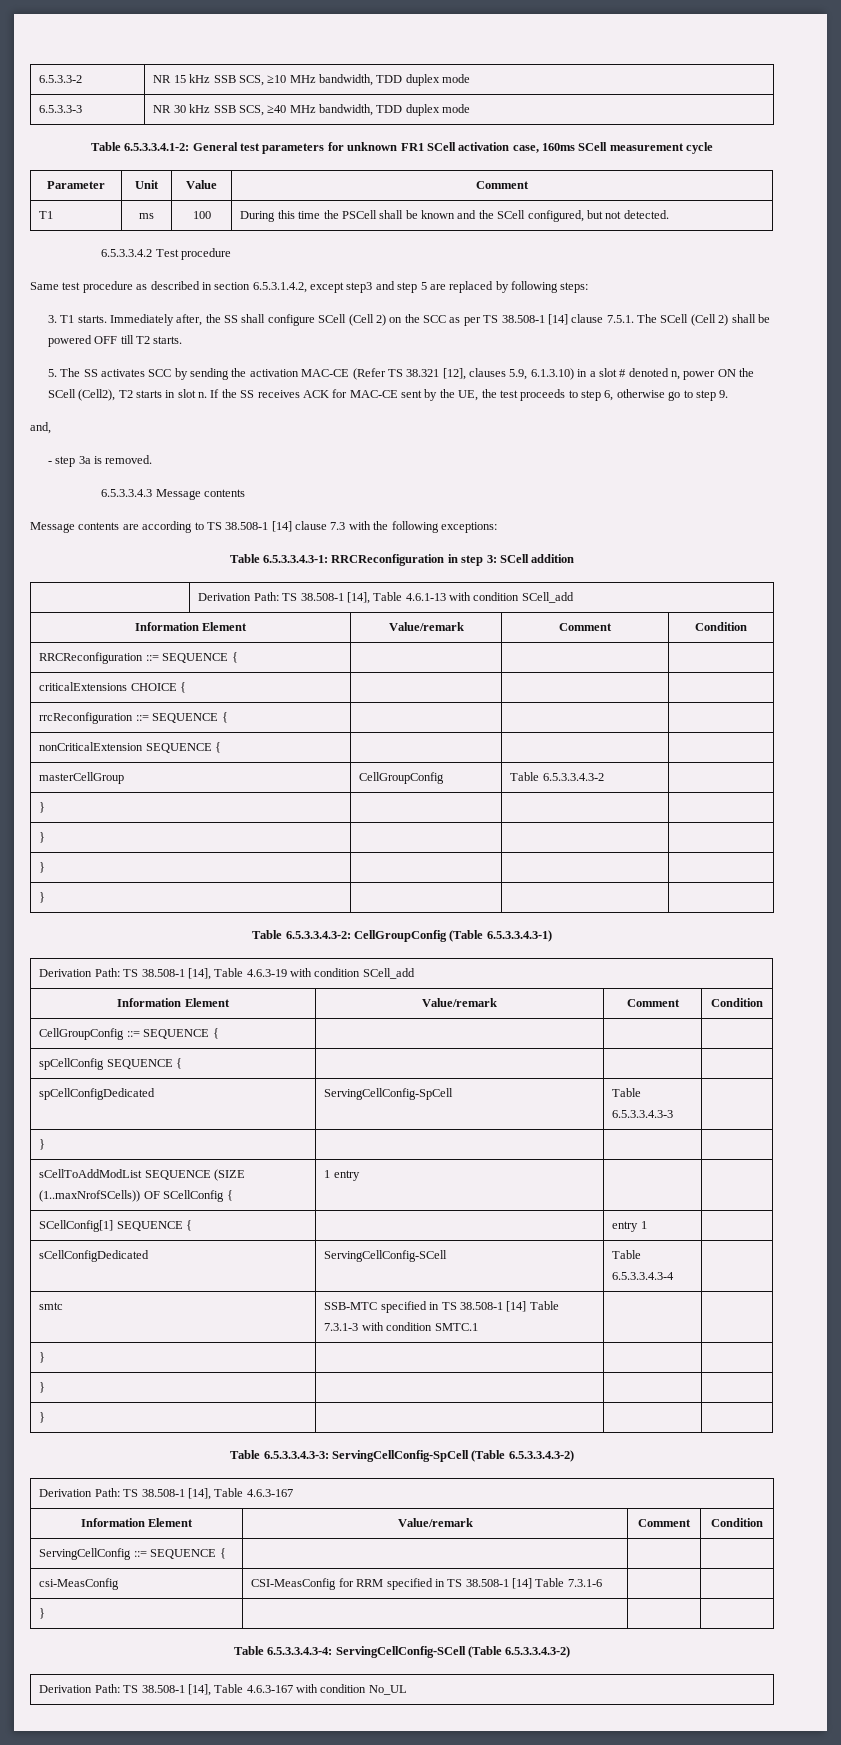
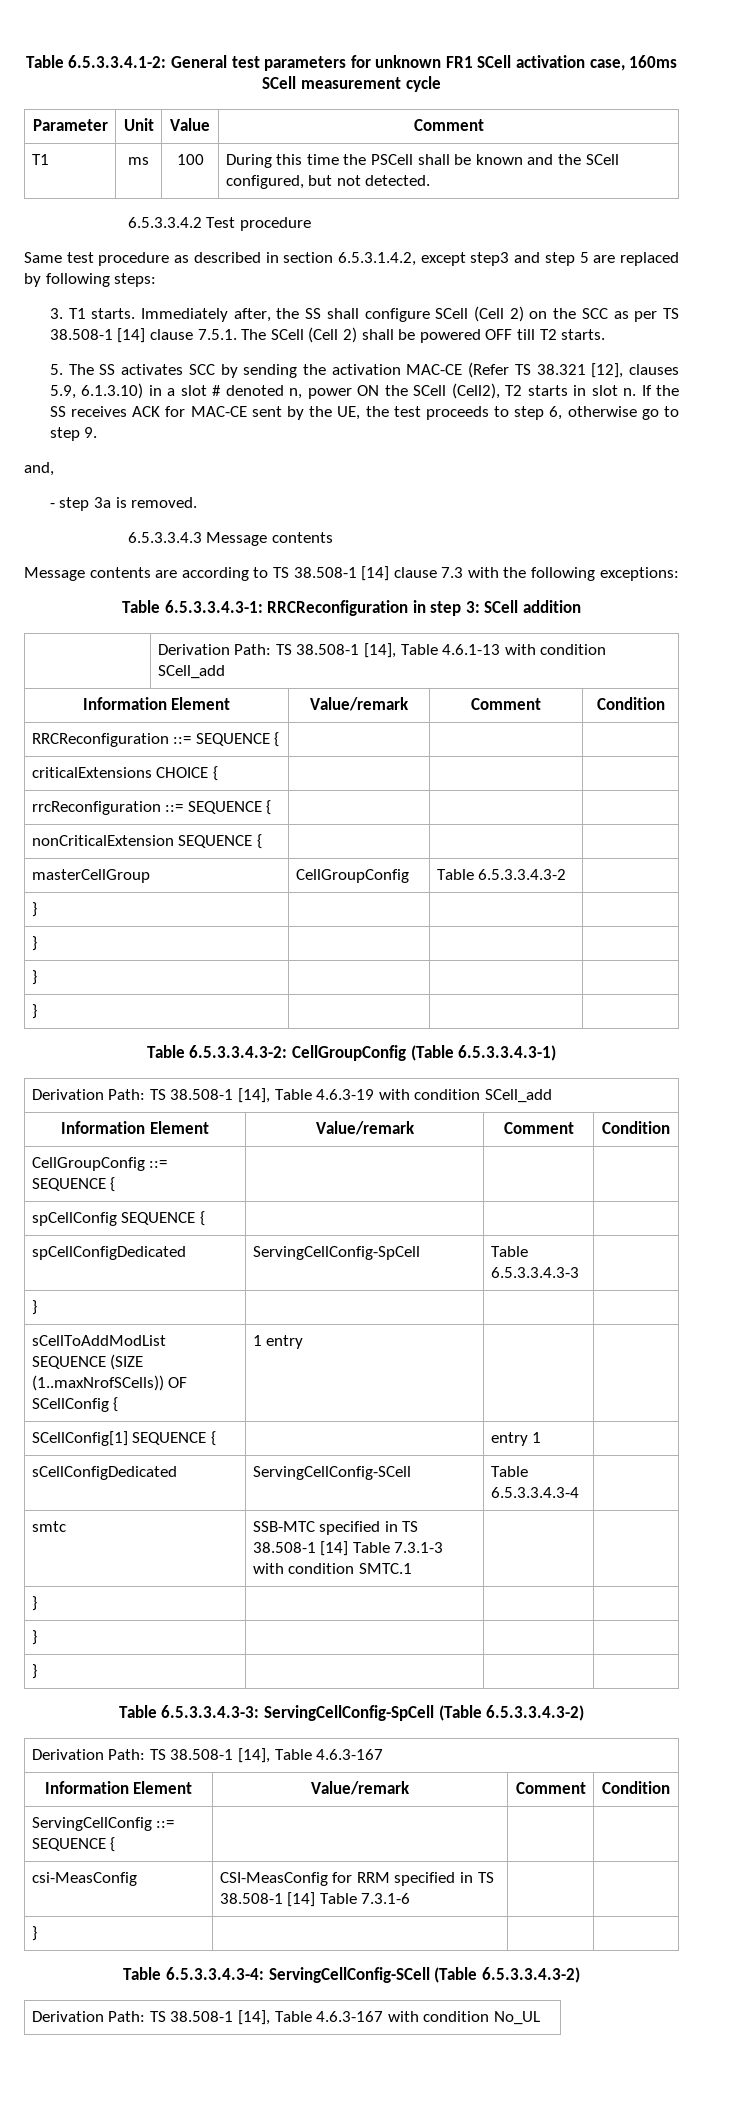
- 6.5.3.3-2 | NR 15 kHz SSB SCS, ≥10 MHz bandwidth, TDD duplex mode
- 6.5.3.3-3 | NR 30 kHz SSB SCS, ≥40 MHz bandwidth, TDD duplex mode

